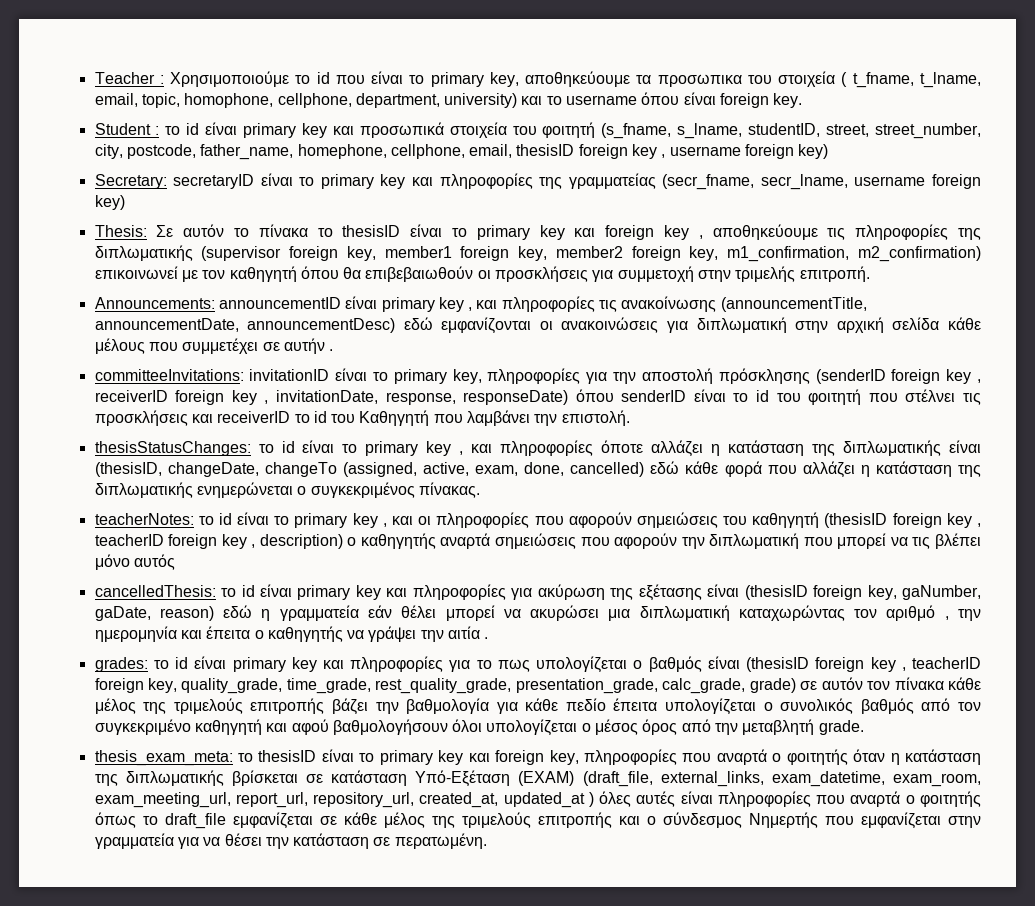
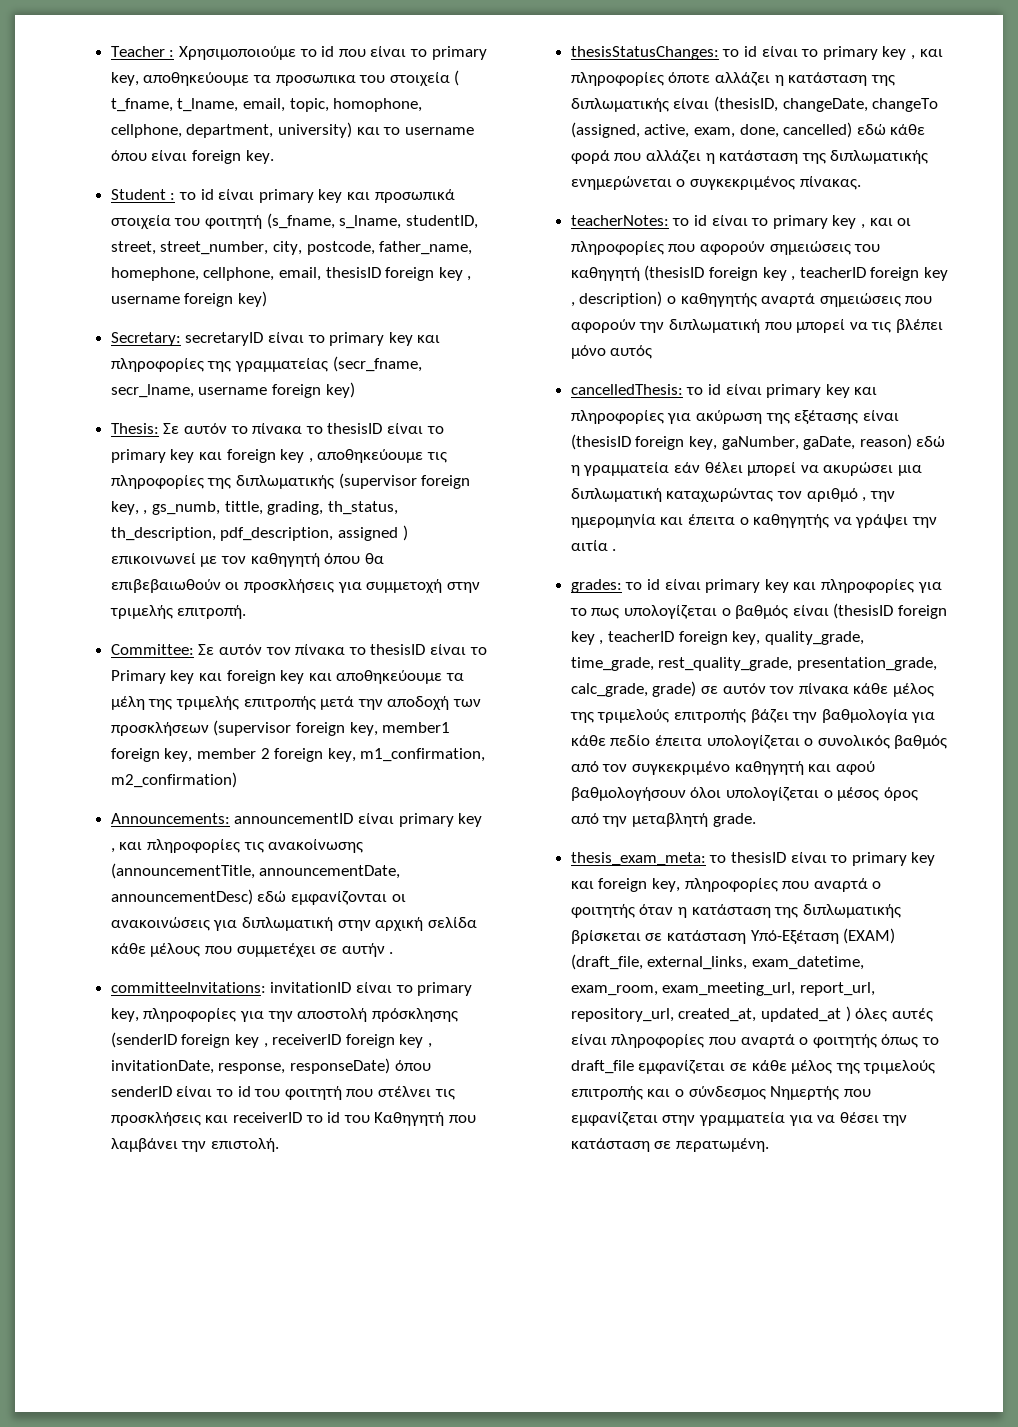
- Thesis: Σε αυτόν το πίνακα το thesisID είναι το primary key και foreign key , αποθηκεύουμε τις πληροφορίες της διπλωματικής (supervisor foreign key, member1 foreign key, member2 foreign key, m1_confirmation, m2_confirmation) επικοινωνεί με τον καθηγητή όπου θα επιβεβαιωθούν οι προσκλήσεις για συμμετοχή στην τριμελής επιτροπή.
+ Thesis: Σε αυτόν το πίνακα το thesisID είναι το primary key και foreign key , αποθηκεύουμε τις πληροφορίες της διπλωματικής (supervisor foreign key, , gs_numb, tittle, grading, th_status, th_description, pdf_description, assigned ) επικοινωνεί με τον καθηγητή όπου θα επιβεβαιωθούν οι προσκλήσεις για συμμετοχή στην τριμελής επιτροπή.
+ Committee: Σε αυτόν τον πίνακα το thesisID είναι το Primary key και foreign key και αποθηκεύουμε τα μέλη της τριμελής επιτροπής μετά την αποδοχή των προσκλήσεων (supervisor foreign key, member1 foreign key, member 2 foreign key, m1_confirmation, m2_confirmation)

